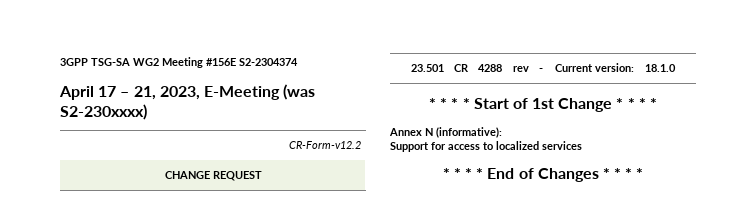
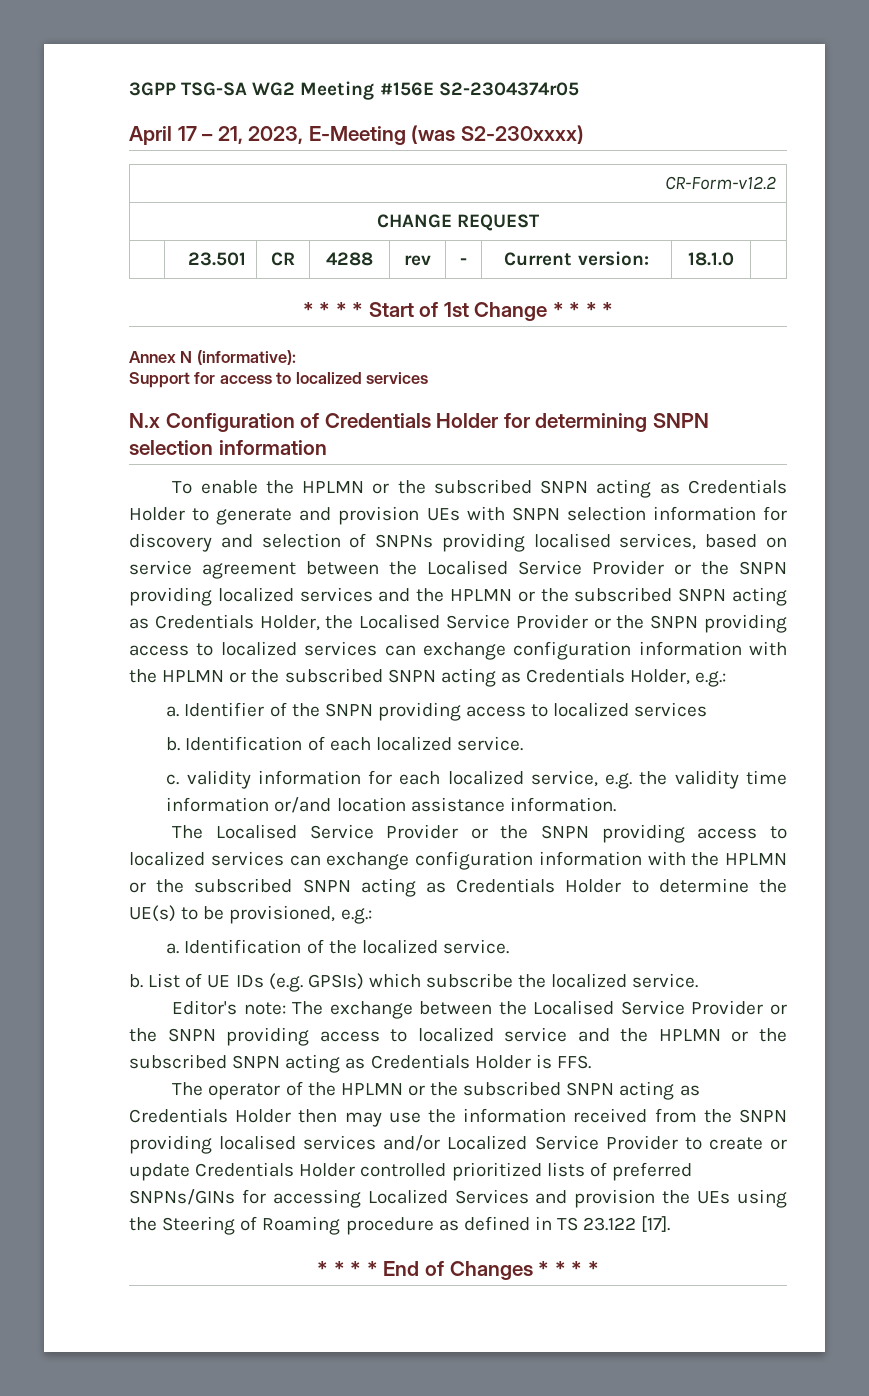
- 3GPP TSG-SA WG2 Meeting #156E S2-2304374
+ 3GPP TSG-SA WG2 Meeting #156E S2-2304374r05
+ N.x Configuration of Credentials Holder for determining SNPN selection information
+ To enable the HPLMN or the subscribed SNPN acting as Credentials Holder to generate and provision UEs with SNPN selection information for discovery and selection of SNPNs providing localised services, based on service agreement between the Localised Service Provider or the SNPN providing localized services and the HPLMN or the subscribed SNPN acting as Credentials Holder, the Localised Service Provider or the SNPN providing access to localized services can exchange configuration information with the HPLMN or the subscribed SNPN acting as Credentials Holder, e.g.:
+ a. Identifier of the SNPN providing access to localized services
+ b. Identification of each localized service.
+ c. validity information for each localized service, e.g. the validity time information or/and location assistance information.
+ The Localised Service Provider or the SNPN providing access to localized services can exchange configuration information with the HPLMN or the subscribed SNPN acting as Credentials Holder to determine the UE(s) to be provisioned, e.g.:
+ a. Identification of the localized service.
+ b. List of UE IDs (e.g. GPSIs) which subscribe the localized service.
+ Editor's note: The exchange between the Localised Service Provider or the SNPN providing access to localized service and the HPLMN or the subscribed SNPN acting as Credentials Holder is FFS.
+ The operator of the HPLMN or the subscribed SNPN acting as Credentials Holder then may use the information received from the SNPN providing localised services and/or Localized Service Provider to create or update Credentials Holder controlled prioritized lists of preferred SNPNs/GINs for accessing Localized Services and provision the UEs using the Steering of Roaming procedure as defined in TS 23.122 [17].

